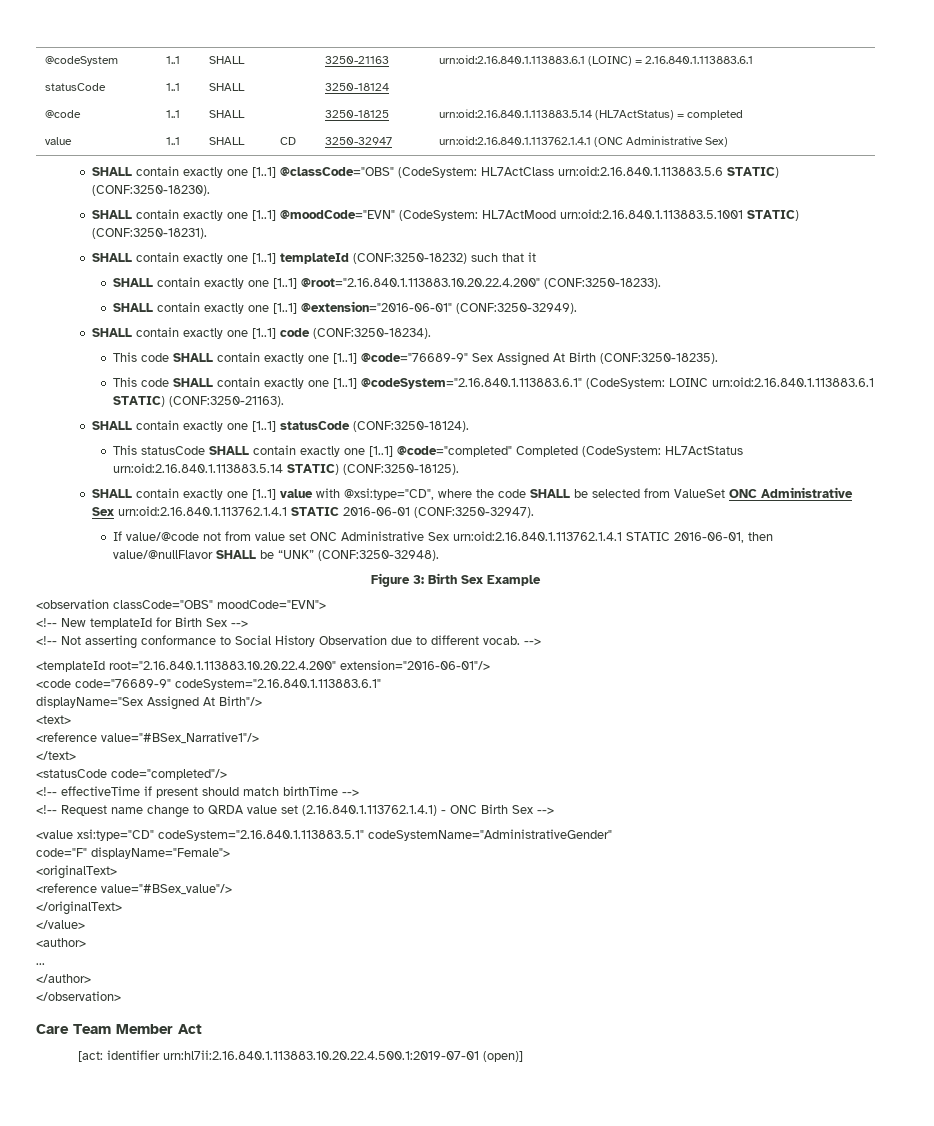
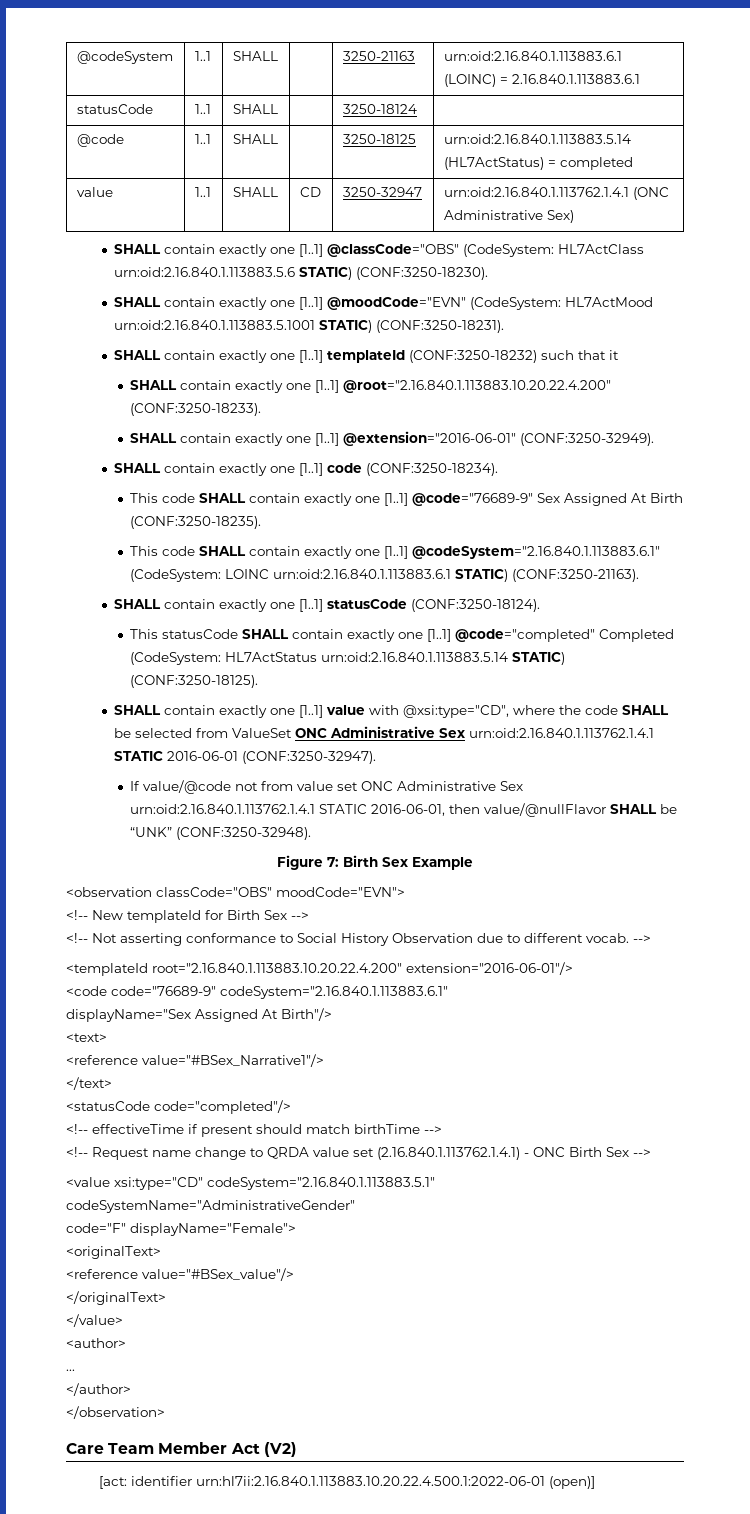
- Figure 3: Birth Sex Example
+ Figure 7: Birth Sex Example
- Care Team Member Act
+ Care Team Member Act (V2)
- [act: identifier urn:hl7ii:2.16.840.1.113883.10.20.22.4.500.1:2019-07-01 (open)]
+ [act: identifier urn:hl7ii:2.16.840.1.113883.10.20.22.4.500.1:2022-06-01 (open)]

